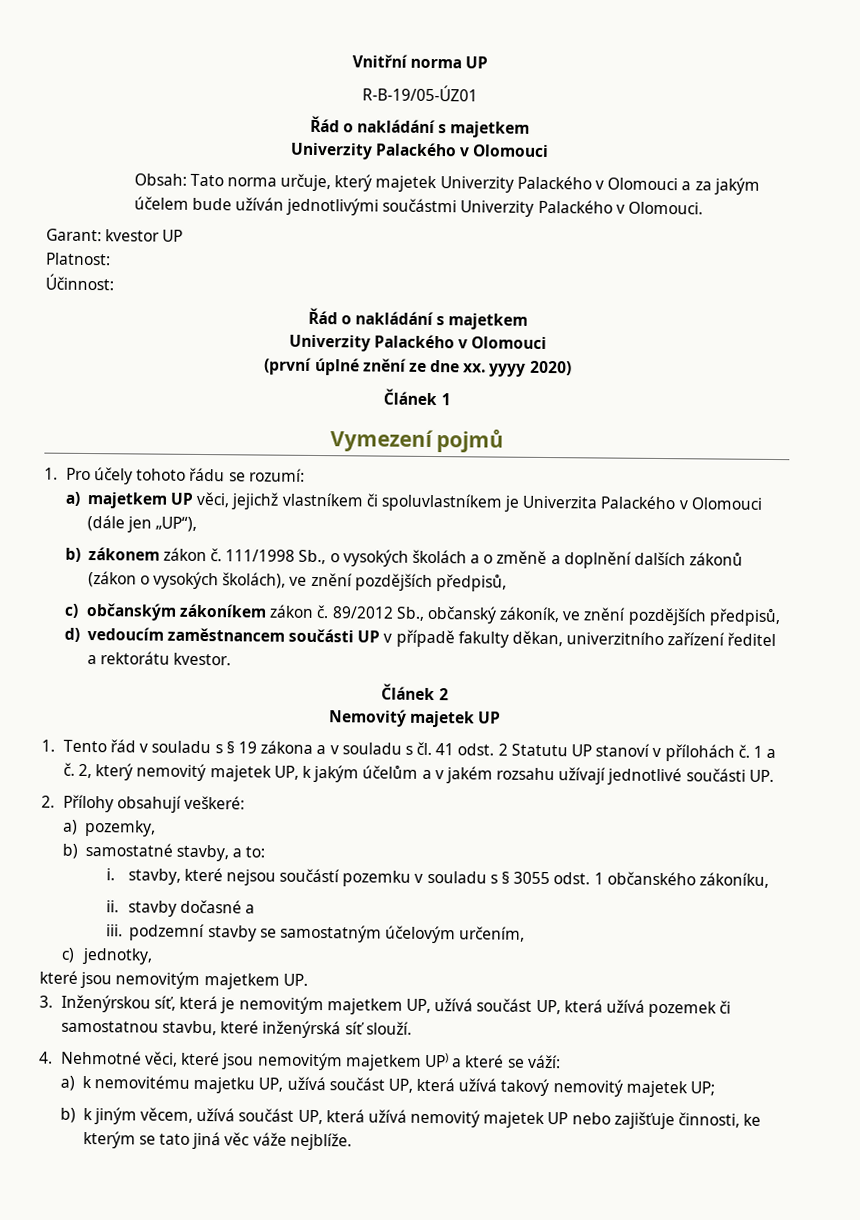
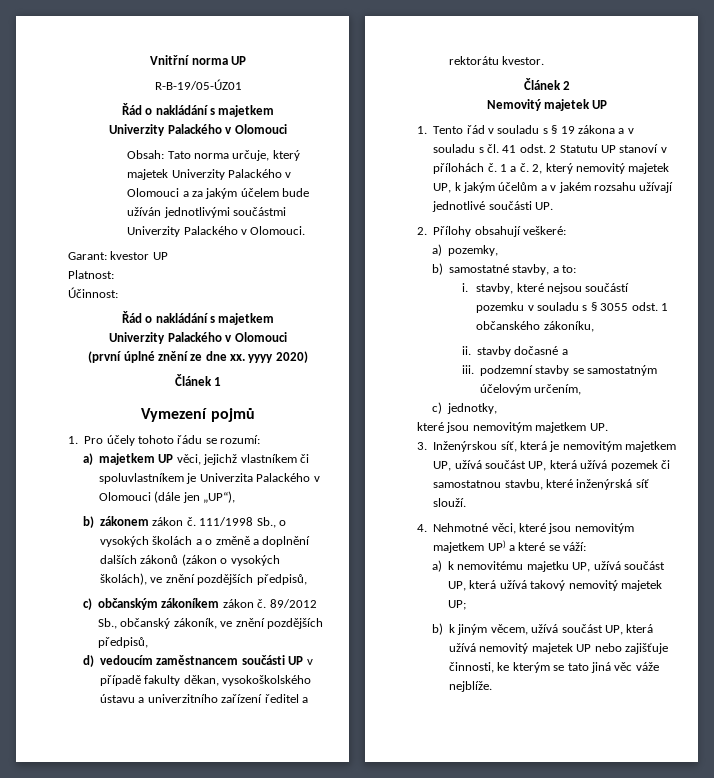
- d) vedoucím zaměstnancem součásti UP v případě fakulty děkan, univerzitního zařízení ředitel a rektorátu kvestor.
+ d) vedoucím zaměstnancem součásti UP v případě fakulty děkan, vysokoškolského ústavu a univerzitního zařízení ředitel a rektorátu kvestor.

